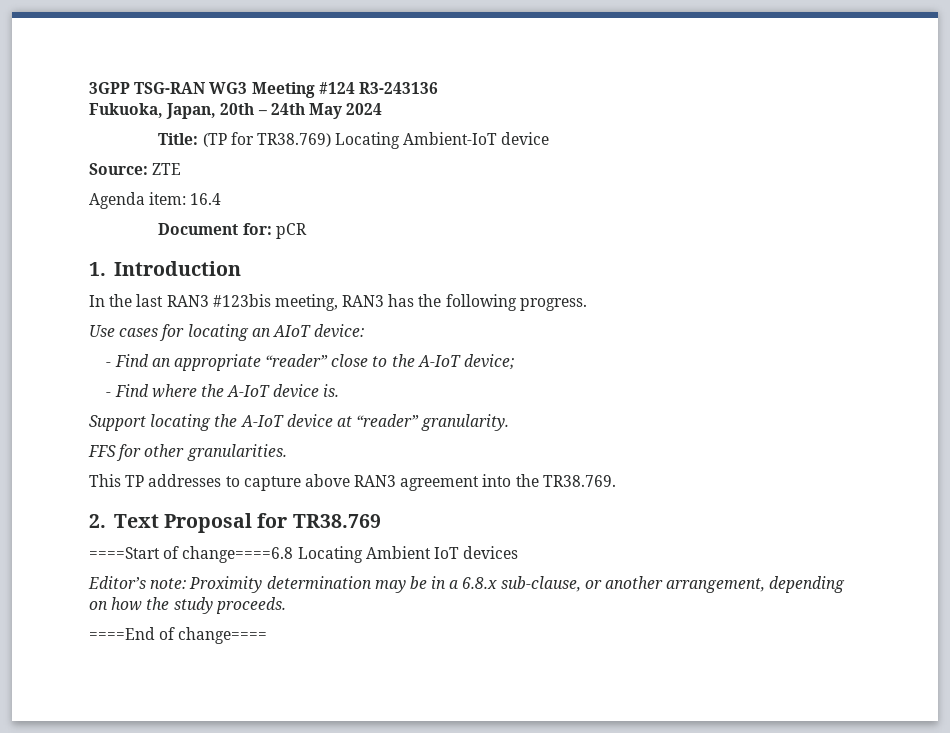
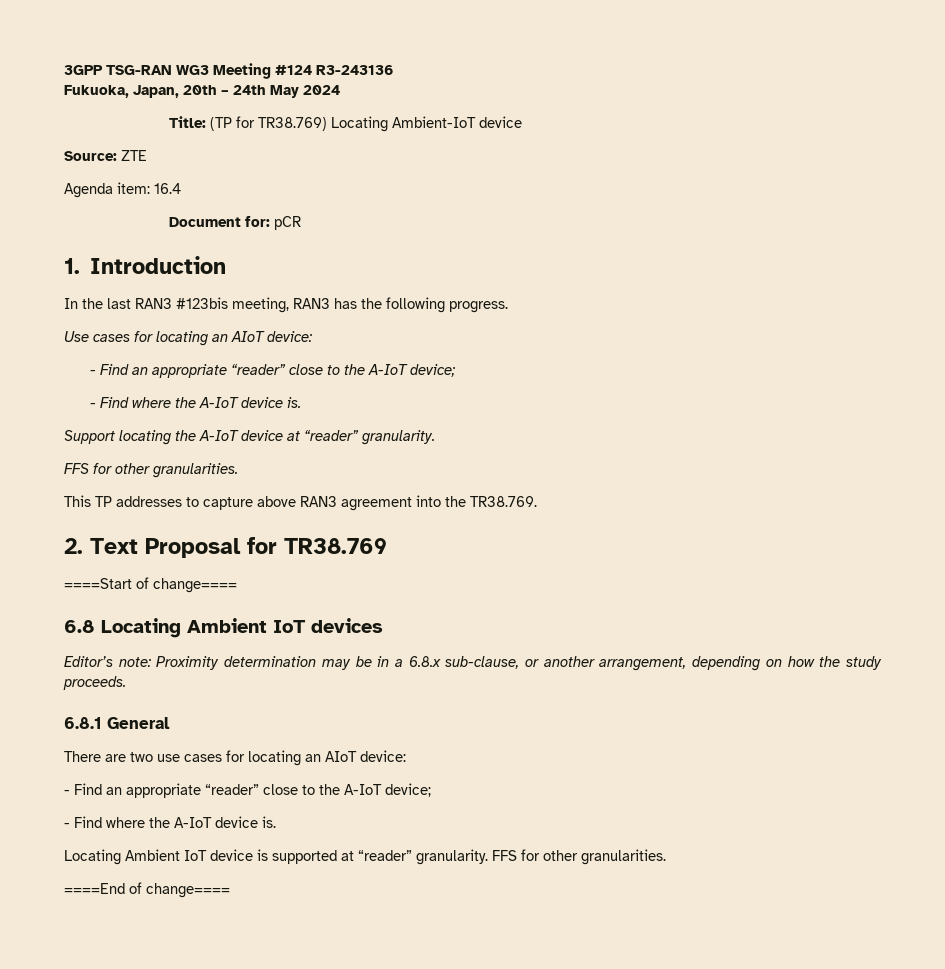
- ====Start of change====6.8 Locating Ambient IoT devices
+ ====Start of change====
+ 6.8 Locating Ambient IoT devices
+ 6.8.1 General
+ There are two use cases for locating an AIoT device:
+ - Find an appropriate “reader” close to the A-IoT device;
+ - Find where the A-IoT device is.
+ Locating Ambient IoT device is supported at “reader” granularity. FFS for other granularities.

